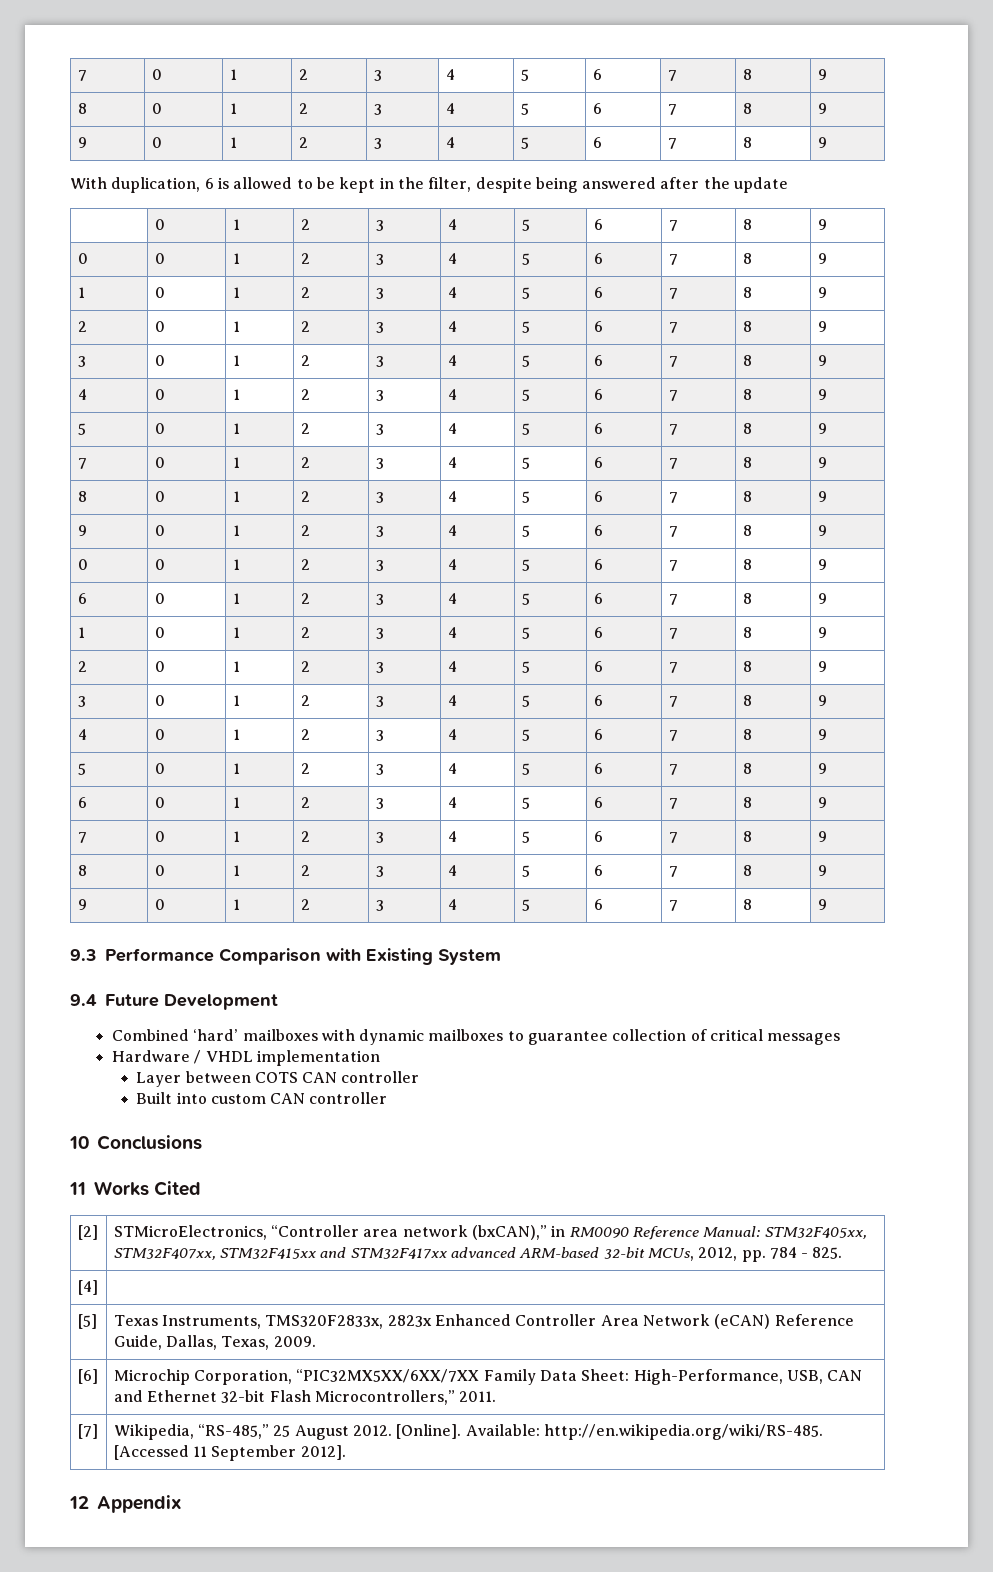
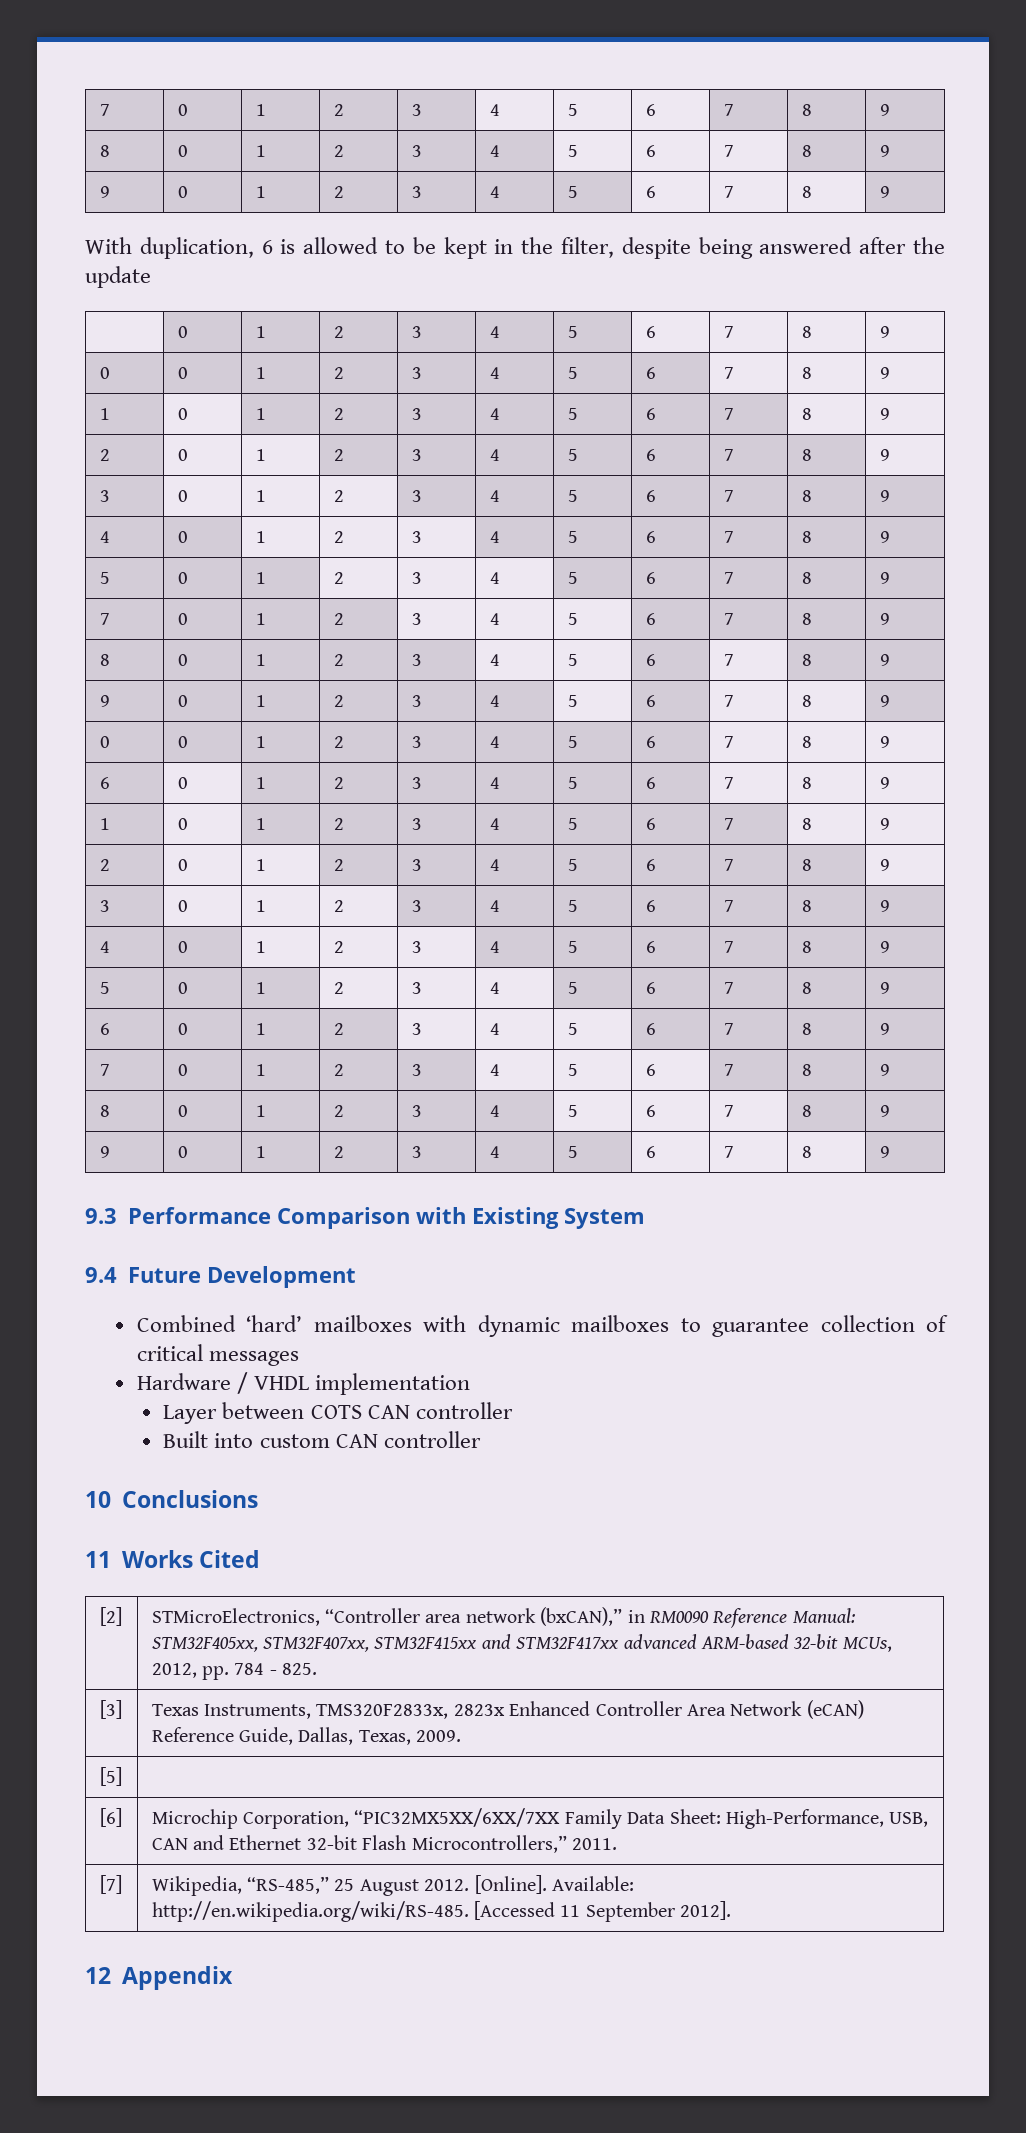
- [4] |
- [5] | Texas Instruments, TMS320F2833x, 2823x Enhanced Controller Area Network (eCAN) Reference Guide, Dallas, Texas, 2009.
+ [3] | Texas Instruments, TMS320F2833x, 2823x Enhanced Controller Area Network (eCAN) Reference Guide, Dallas, Texas, 2009.
+ [5] |

